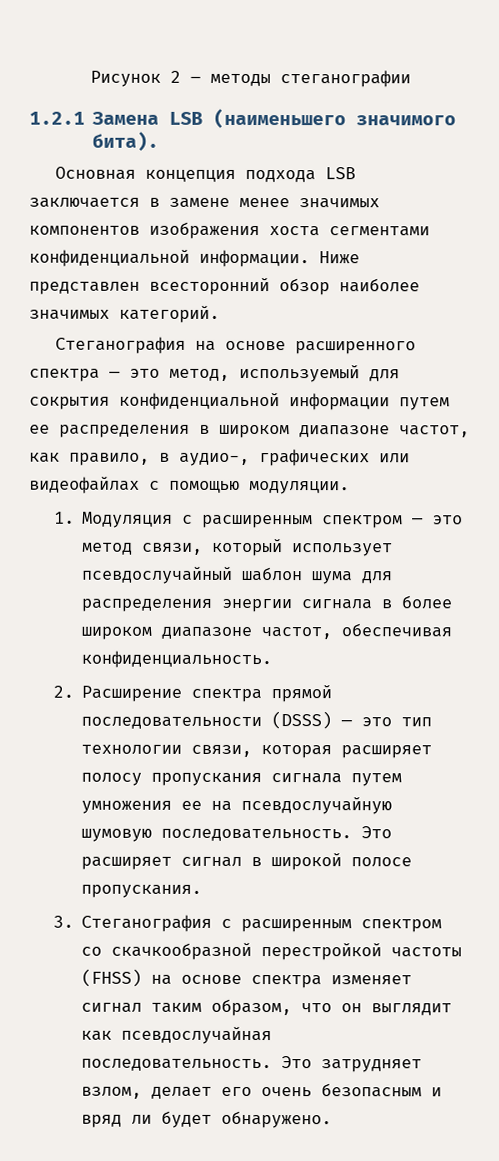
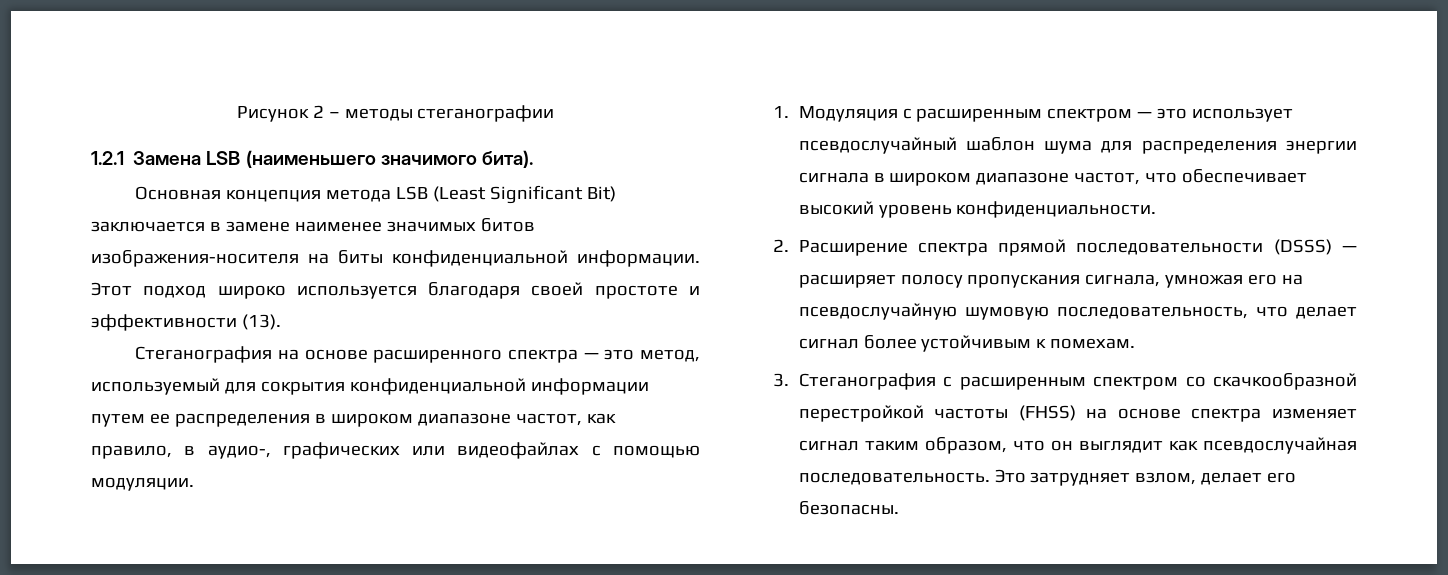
- Основная концепция подхода LSB заключается в замене менее значимых компонентов изображения хоста сегментами конфиденциальной информации. Ниже представлен всесторонний обзор наиболее значимых категорий.
+ Основная концепция метода LSB (Least Significant Bit) заключается в замене наименее значимых битов изображения-носителя на биты конфиденциальной информации. Этот подход широко используется благодаря своей простоте и эффективности (13).
- 1. Модуляция с расширенным спектром — это метод связи, который использует псевдослучайный шаблон шума для распределения энергии сигнала в более широком диапазоне частот, обеспечивая конфиденциальность.
+ 1. Модуляция с расширенным спектром — это использует псевдослучайный шаблон шума для распределения энергии сигнала в широком диапазоне частот, что обеспечивает высокий уровень конфиденциальности.
- 2. Расширение спектра прямой последовательности (DSSS) — это тип технологии связи, которая расширяет полосу пропускания сигнала путем умножения ее на псевдослучайную шумовую последовательность. Это расширяет сигнал в широкой полосе пропускания.
+ 2. Расширение спектра прямой последовательности (DSSS) — расширяет полосу пропускания сигнала, умножая его на псевдослучайную шумовую последовательность, что делает сигнал более устойчивым к помехам.
- Это затрудняет взлом, делает его очень безопасным и вряд ли будет обнаружено.
+ Это затрудняет взлом, делает его безопасны.

